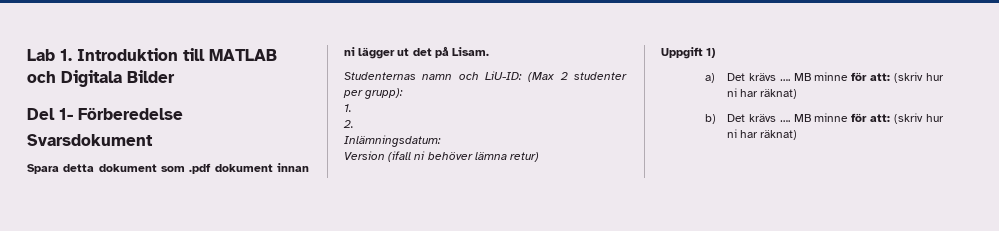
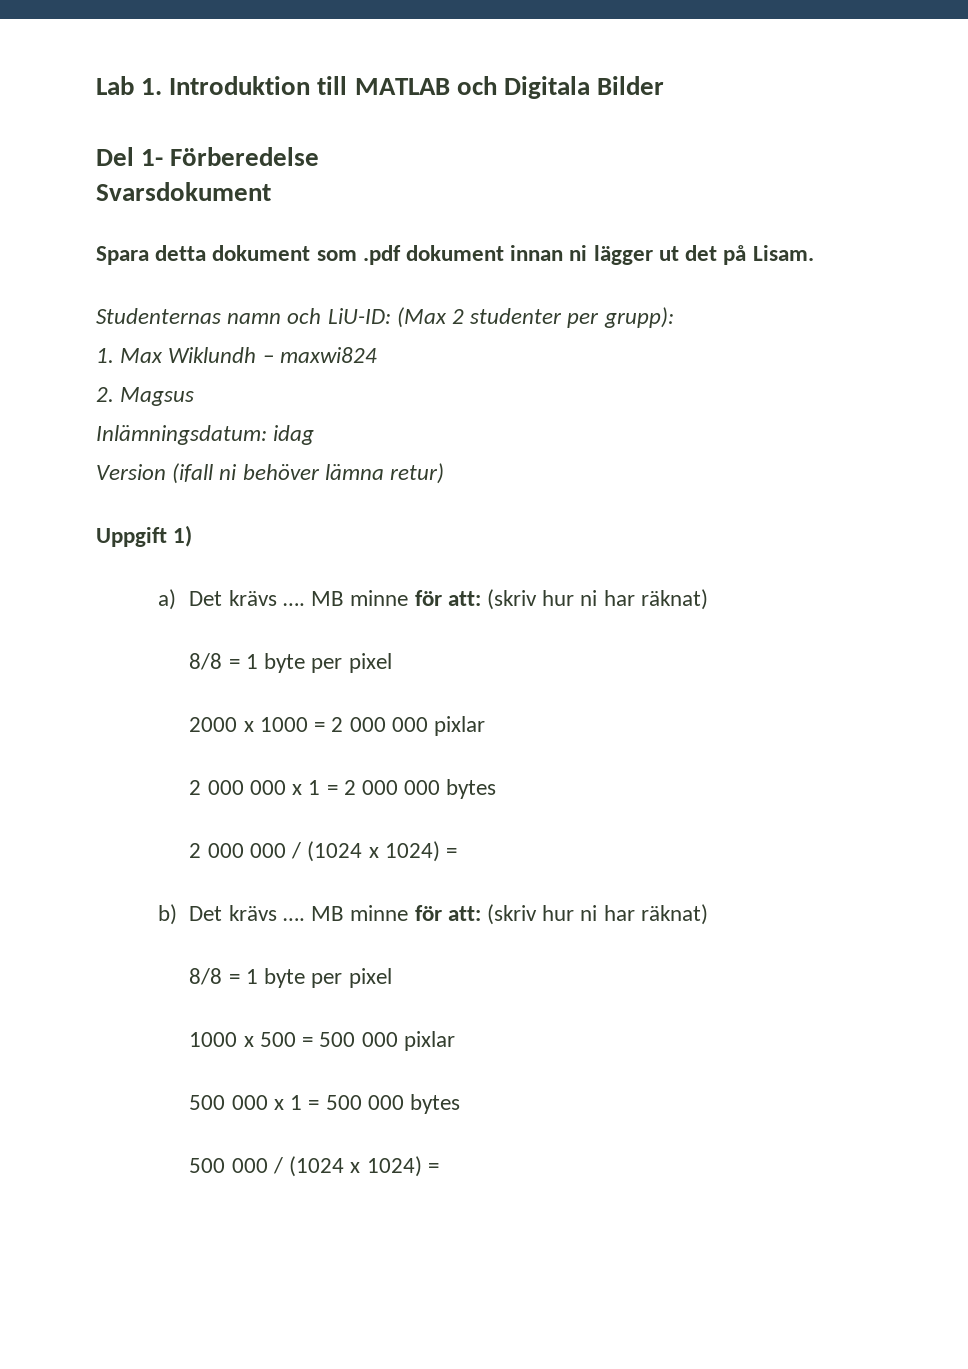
  Studenternas namn och LiU-ID: (Max 2 studenter per grupp):
- 1.
+ 1. Max Wiklundh – maxwi824
- 2.
+ 2. Magsus
- Inlämningsdatum:
+ Inlämningsdatum: idag
  a) Det krävs …. MB minne för att: (skriv hur ni har räknat)
+ 8/8 = 1 byte per pixel
+ 2000 x 1000 = 2 000 000 pixlar
+ 2 000 000 x 1 = 2 000 000 bytes
+ 2 000 000 / (1024 x 1024) =
  b) Det krävs …. MB minne för att: (skriv hur ni har räknat)
+ 8/8 = 1 byte per pixel
+ 1000 x 500 = 500 000 pixlar
+ 500 000 x 1 = 500 000 bytes
+ 500 000 / (1024 x 1024) =

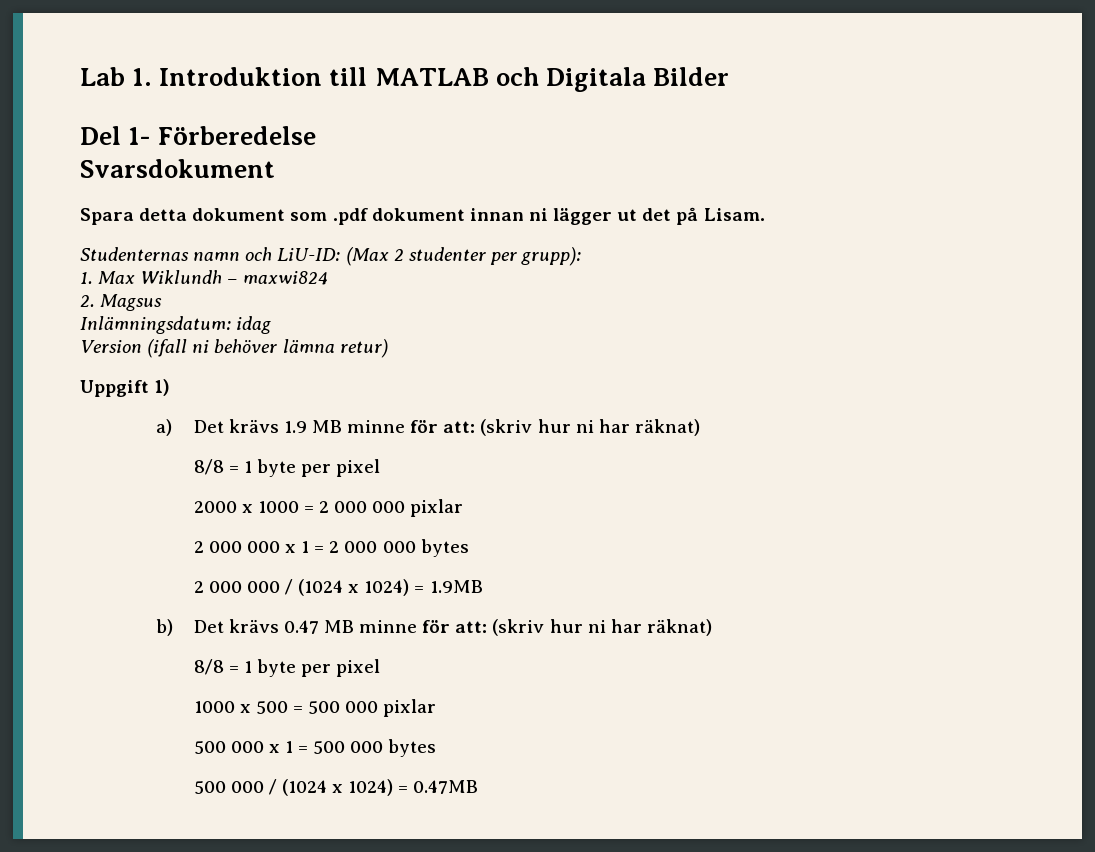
- a) Det krävs …. MB minne för att: (skriv hur ni har räknat)
+ a) Det krävs 1.9 MB minne för att: (skriv hur ni har räknat)
- 2 000 000 / (1024 x 1024) =
+ 2 000 000 / (1024 x 1024) = 1.9MB
- b) Det krävs …. MB minne för att: (skriv hur ni har räknat)
+ b) Det krävs 0.47 MB minne för att: (skriv hur ni har räknat)
- 500 000 / (1024 x 1024) =
+ 500 000 / (1024 x 1024) = 0.47MB

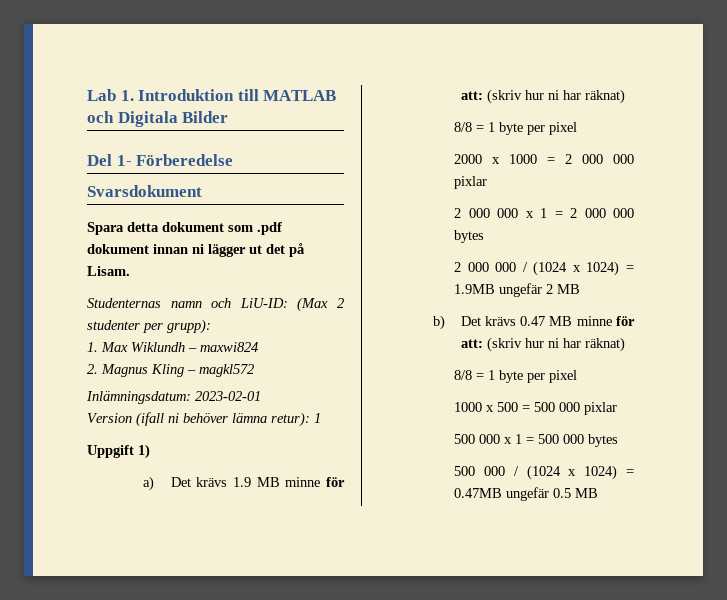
- 2. Magsus
+ 2. Magnus Kling – magkl572
- Inlämningsdatum: idag
+ Inlämningsdatum: 2023-02-01
- Version (ifall ni behöver lämna retur)
+ Version (ifall ni behöver lämna retur): 1
- 2 000 000 / (1024 x 1024) = 1.9MB
+ 2 000 000 / (1024 x 1024) = 1.9MB ungefär 2 MB
- 500 000 / (1024 x 1024) = 0.47MB
+ 500 000 / (1024 x 1024) = 0.47MB ungefär 0.5 MB

